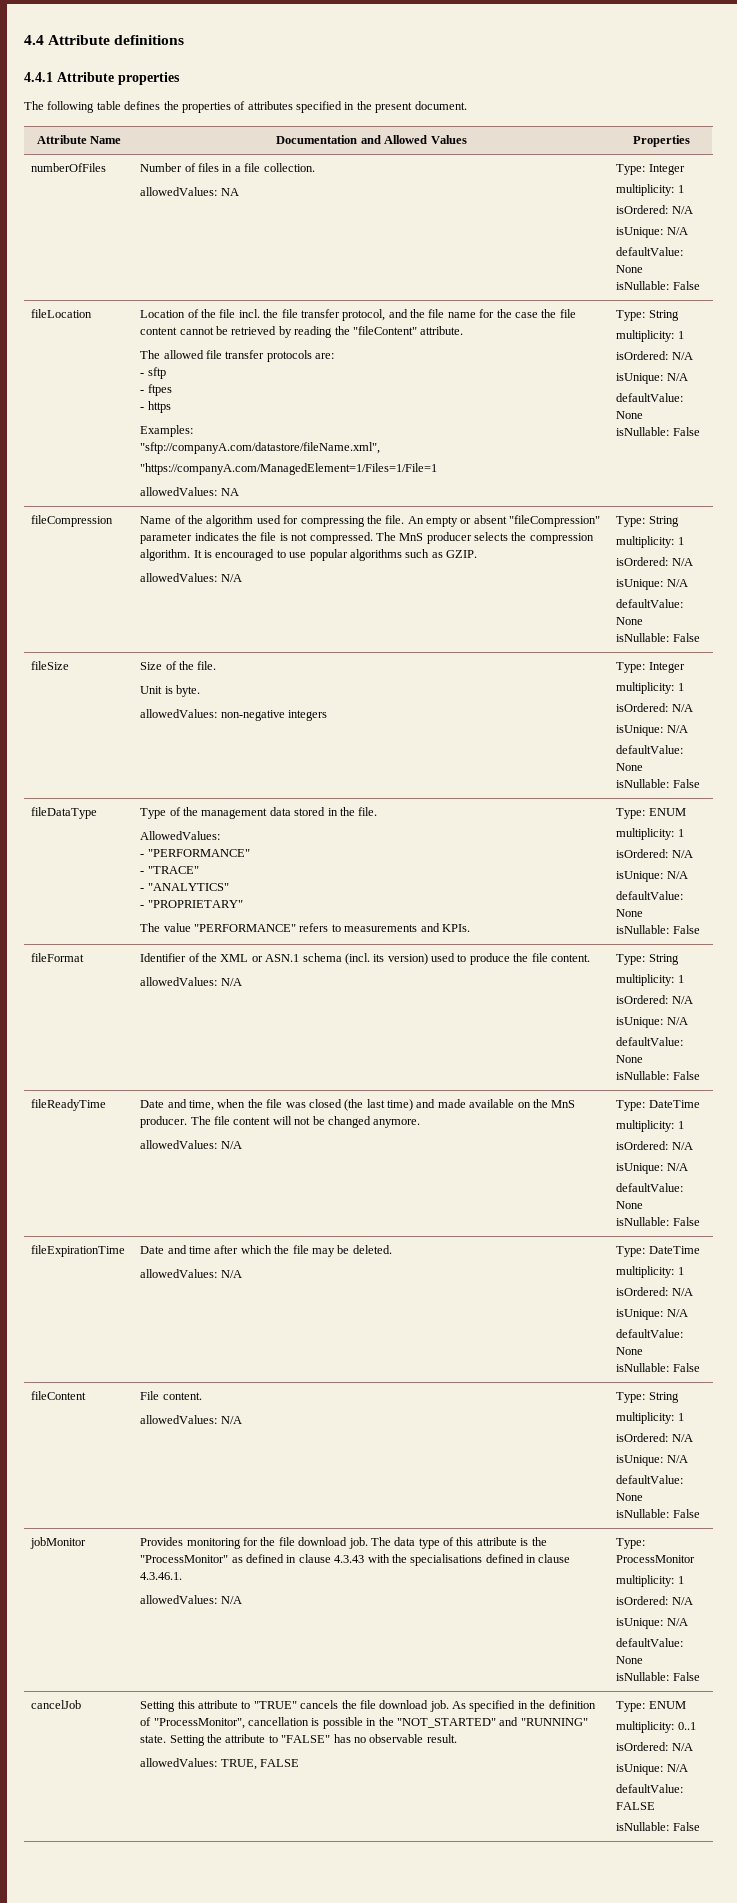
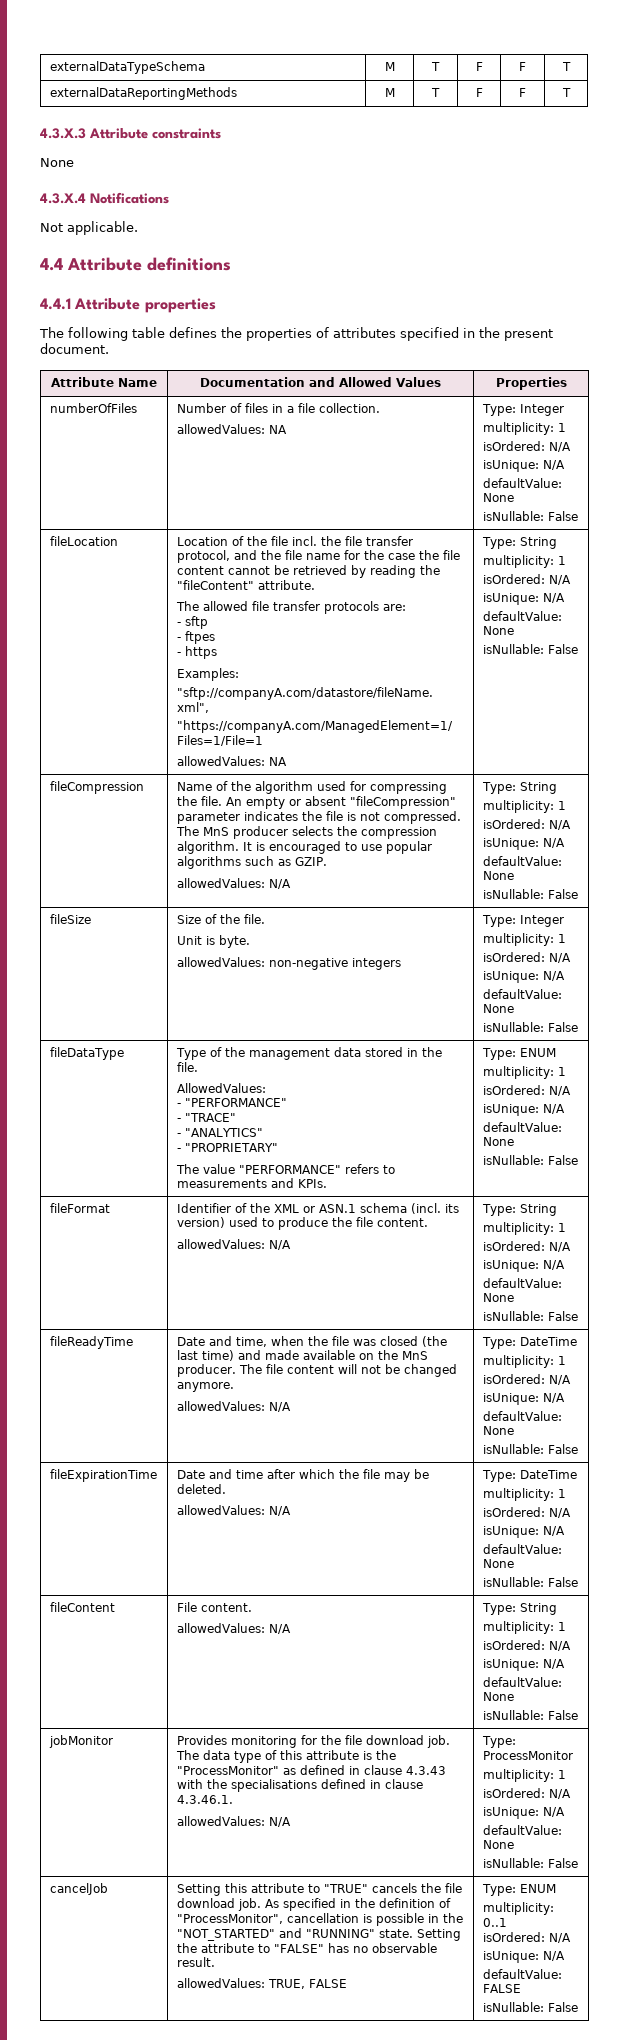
+ externalDataTypeSchema | M | T | F | F | T
+ externalDataReportingMethods | M | T | F | F | T
+ 4.3.X.3 Attribute constraints
+ None
+ 4.3.X.4 Notifications
+ Not applicable.

